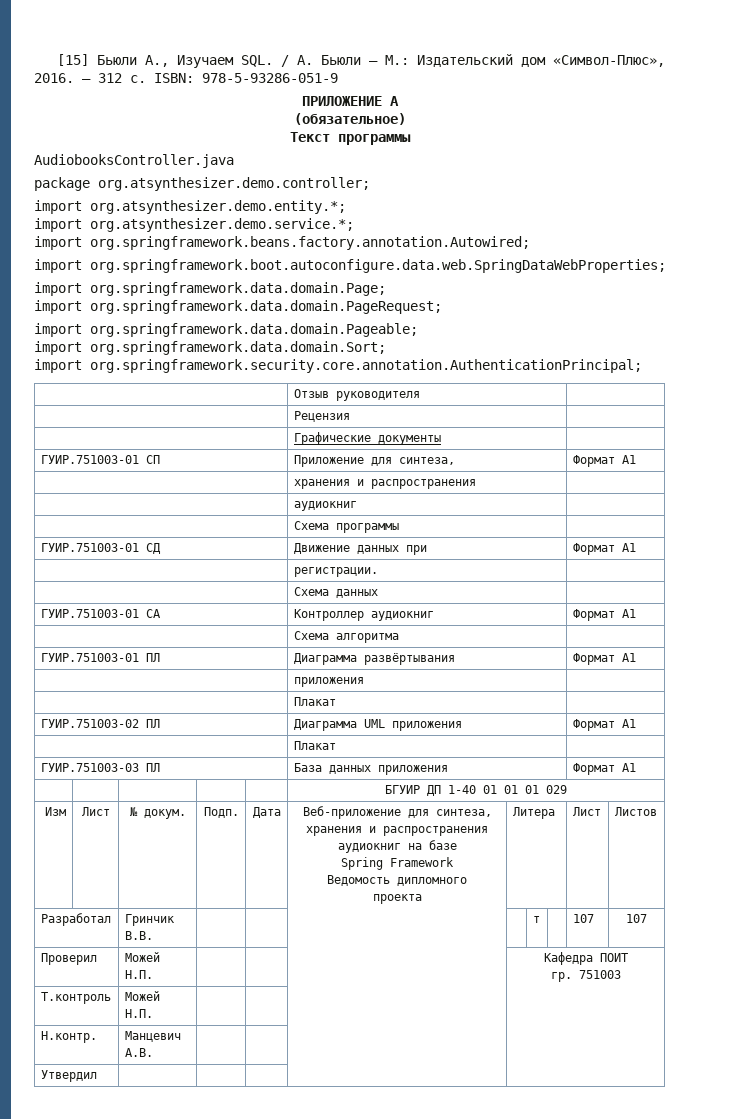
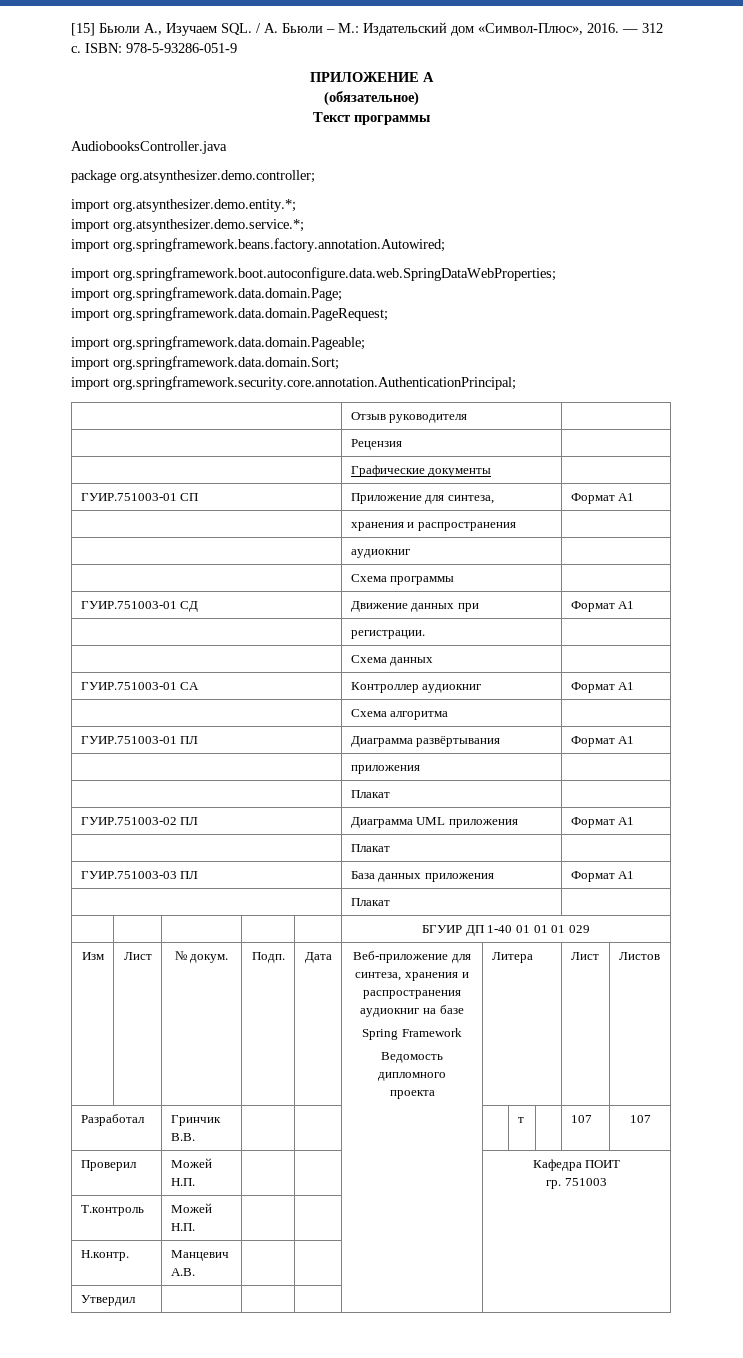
  ГУИР.751003-03 ПЛ | База данных приложения | Формат А1
+ | Плакат |

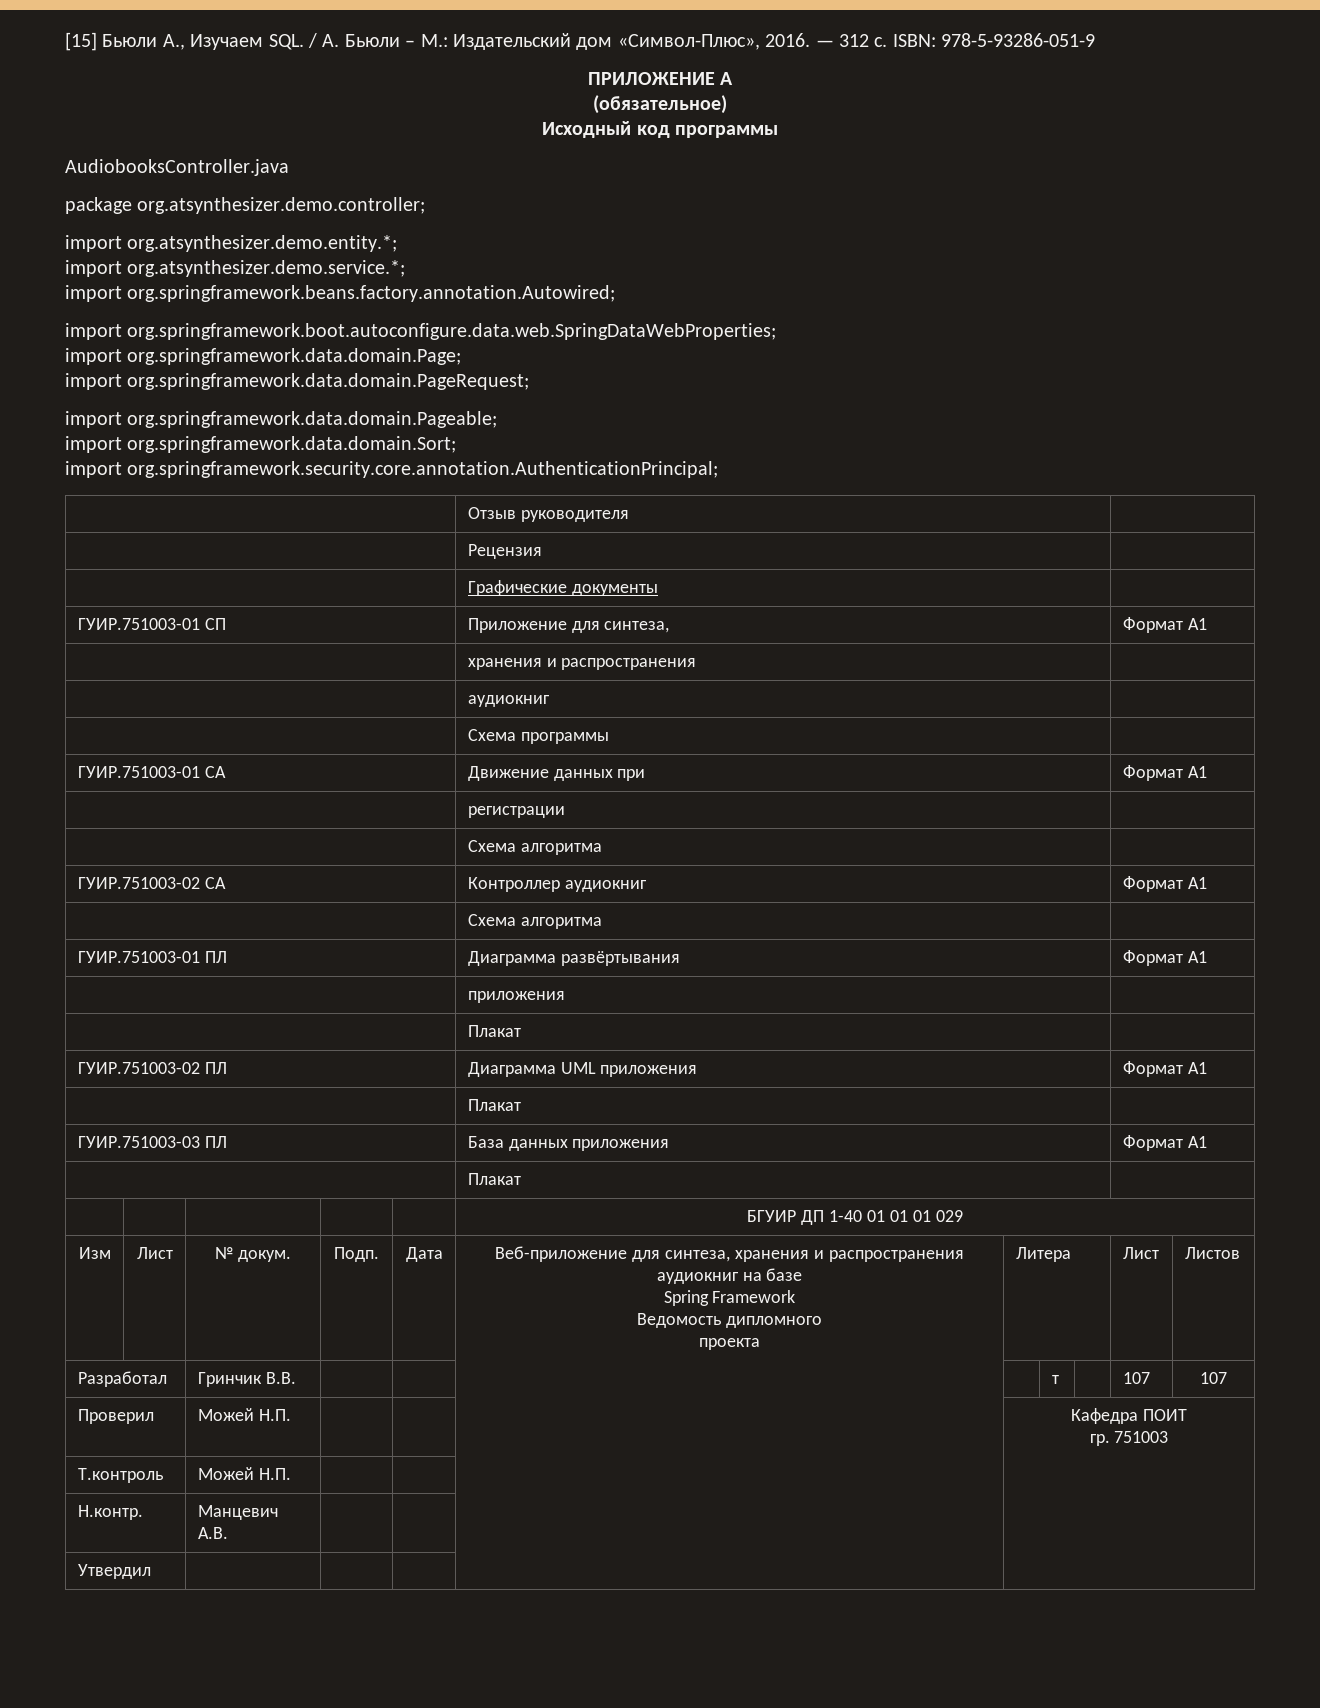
- Текст программы
+ Исходный код программы
- ГУИР.751003-01 СД | Движение данных при | Формат А1
+ ГУИР.751003-01 СА | Движение данных при | Формат А1
- | регистрации. |
- | Схема данных |
- ГУИР.751003-01 СА | Контроллер аудиокниг | Формат А1
+ | регистрации |
+ | Схема алгоритма |
+ ГУИР.751003-02 СА | Контроллер аудиокниг | Формат А1

